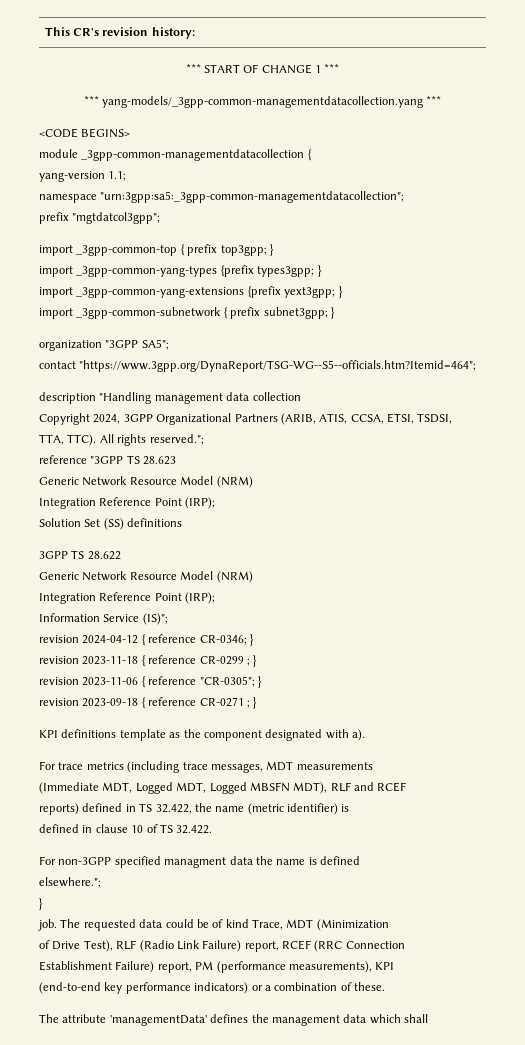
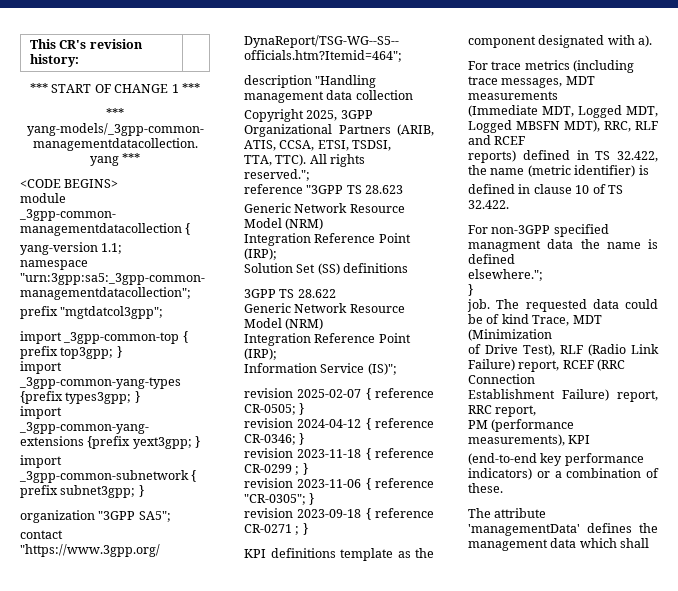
- Copyright 2024, 3GPP Organizational Partners (ARIB, ATIS, CCSA, ETSI, TSDSI,
+ Copyright 2025, 3GPP Organizational Partners (ARIB, ATIS, CCSA, ETSI, TSDSI,
+ revision 2025-02-07 { reference CR-0505; }
- (Immediate MDT, Logged MDT, Logged MBSFN MDT), RLF and RCEF
+ (Immediate MDT, Logged MDT, Logged MBSFN MDT), RRC, RLF and RCEF
- Establishment Failure) report, PM (performance measurements), KPI
+ Establishment Failure) report, RRC report,
+ PM (performance measurements), KPI

